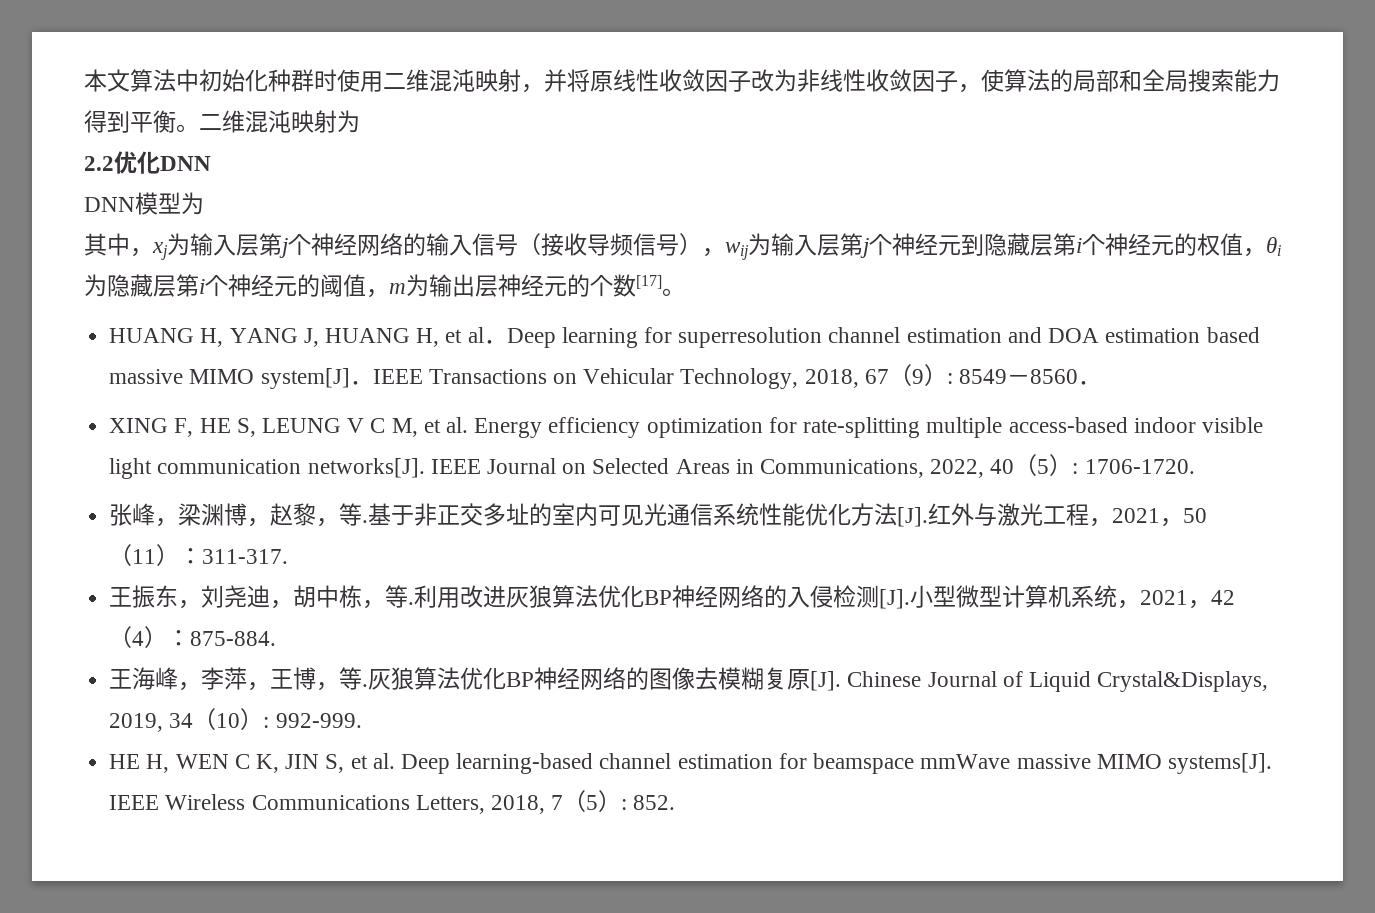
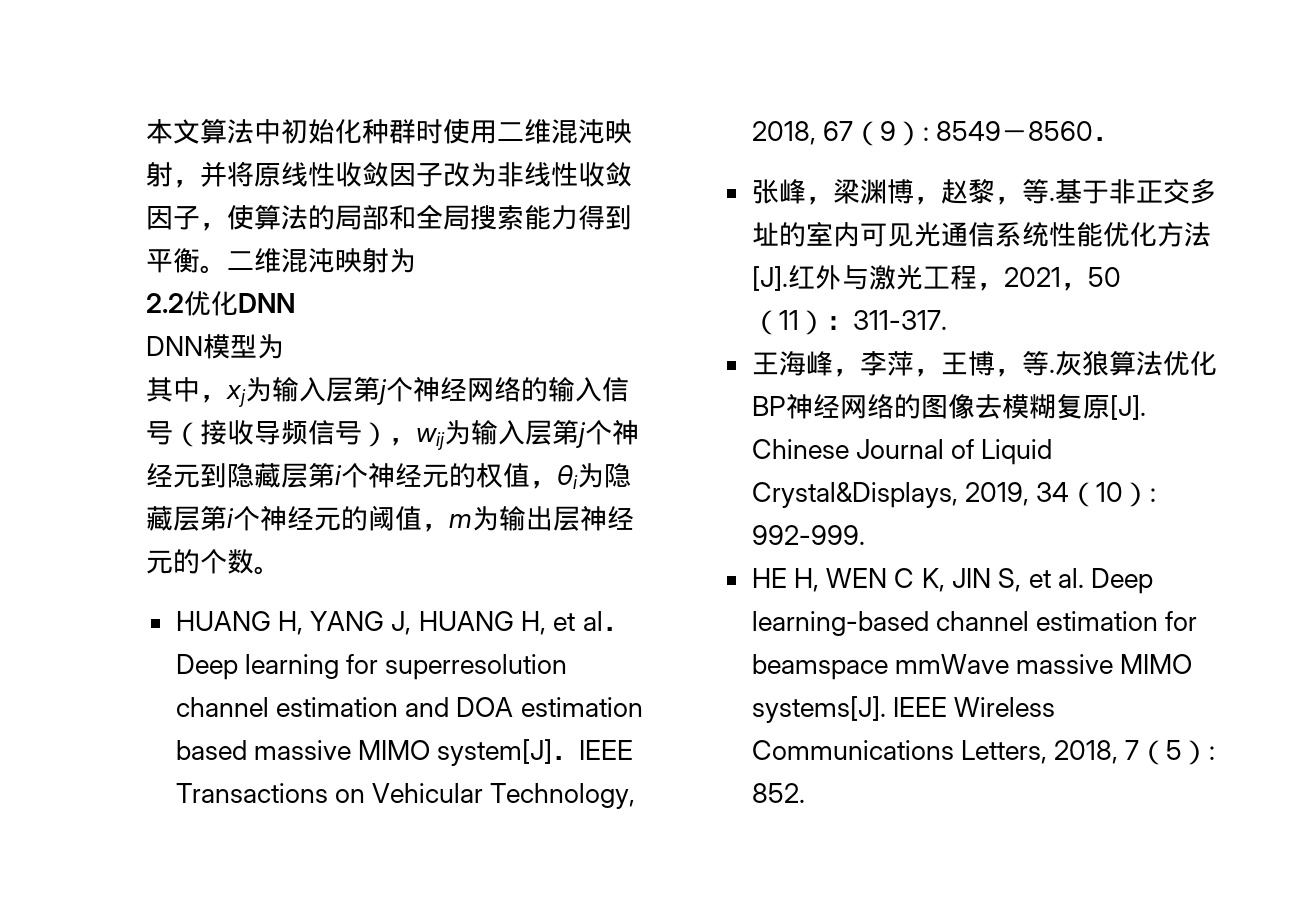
- 其中，xj为输入层第j个神经网络的输入信号（接收导频信号），wij为输入层第j个神经元到隐藏层第i个神经元的权值，θi为隐藏层第i个神经元的阈值，m为输出层神经元的个数[17]。
+ 其中，xj为输入层第j个神经网络的输入信号（接收导频信号），wij为输入层第j个神经元到隐藏层第i个神经元的权值，θi为隐藏层第i个神经元的阈值，m为输出层神经元的个数。
- XING F, HE S, LEUNG V C M, et al. Energy efficiency optimization for rate-splitting multiple access-based indoor visible light communication networks[J]. IEEE Journal on Selected Areas in Communications, 2022, 40（5）: 1706-1720.
- 王振东，刘尧迪，胡中栋，等.利用改进灰狼算法优化BP神经网络的入侵检测[J].小型微型计算机系统，2021，42（4）：875-884.

